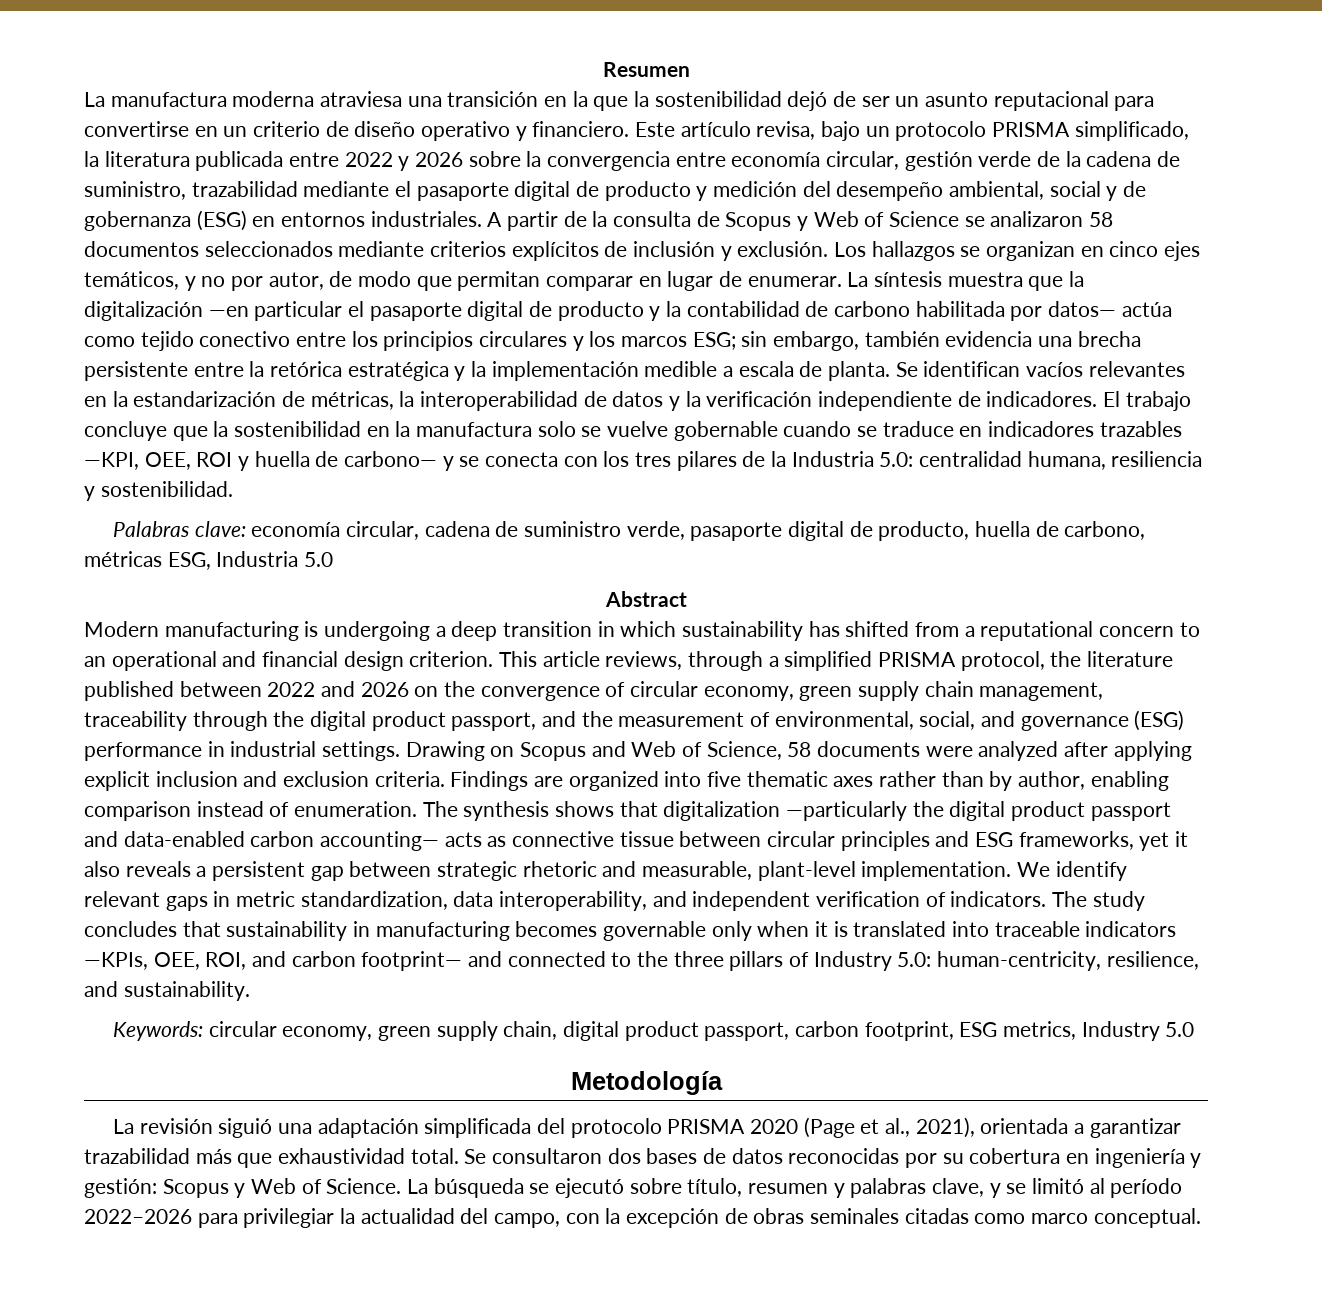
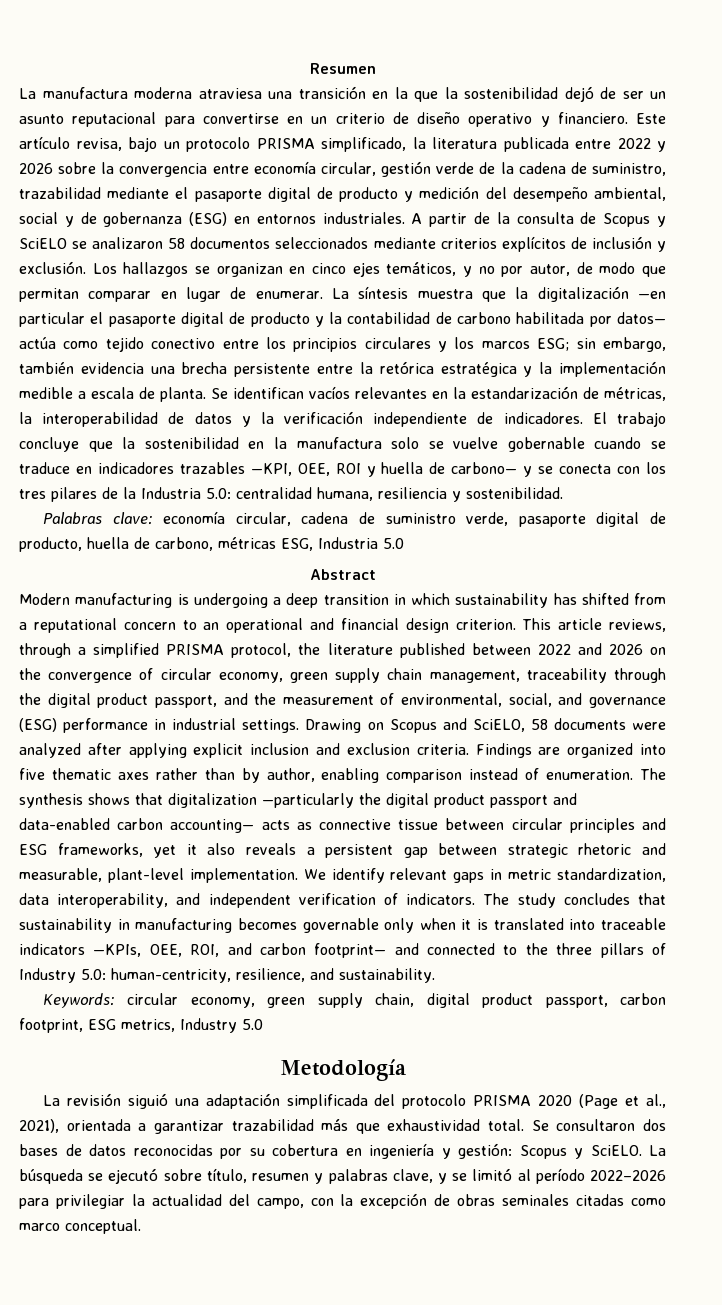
- A partir de la consulta de Scopus y Web of Science se analizaron 58 documentos seleccionados mediante criterios explícitos de inclusión y exclusión.
+ A partir de la consulta de Scopus y SciELO se analizaron 58 documentos seleccionados mediante criterios explícitos de inclusión y exclusión.
- Drawing on Scopus and Web of Science, 58 documents were analyzed after applying explicit inclusion and exclusion criteria.
+ Drawing on Scopus and SciELO, 58 documents were analyzed after applying explicit inclusion and exclusion criteria.
- Se consultaron dos bases de datos reconocidas por su cobertura en ingeniería y gestión: Scopus y Web of Science.
+ Se consultaron dos bases de datos reconocidas por su cobertura en ingeniería y gestión: Scopus y SciELO.

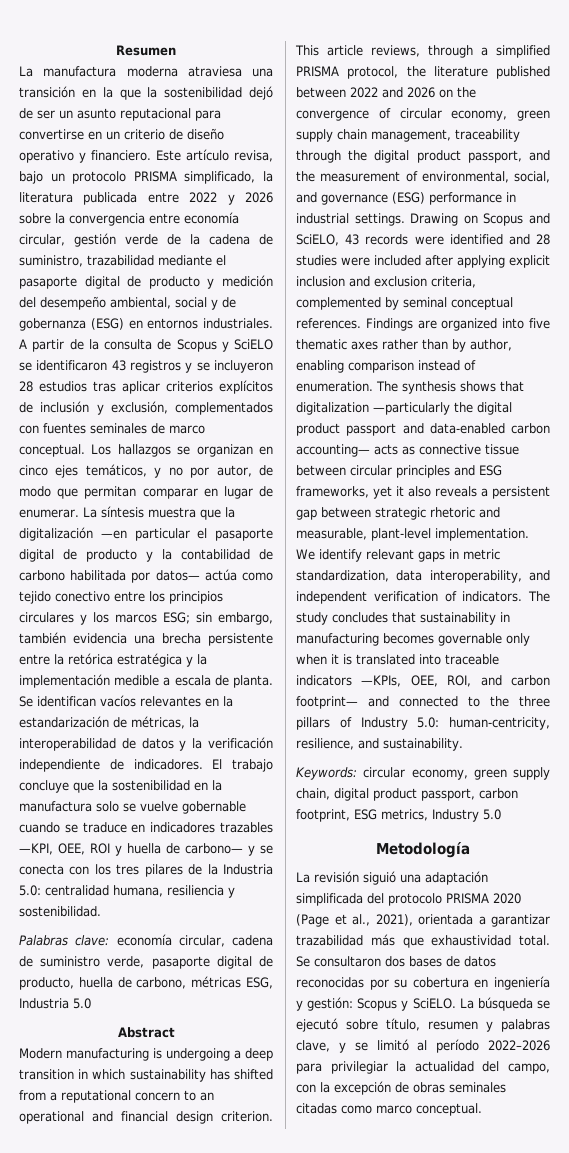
- A partir de la consulta de Scopus y SciELO se analizaron 58 documentos seleccionados mediante criterios explícitos de inclusión y exclusión.
+ A partir de la consulta de Scopus y SciELO se identificaron 43 registros y se incluyeron 28 estudios tras aplicar criterios explícitos de inclusión y exclusión, complementados con fuentes seminales de marco conceptual.
- Drawing on Scopus and SciELO, 58 documents were analyzed after applying explicit inclusion and exclusion criteria.
+ Drawing on Scopus and SciELO, 43 records were identified and 28 studies were included after applying explicit inclusion and exclusion criteria, complemented by seminal conceptual references.

